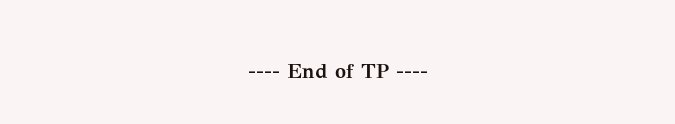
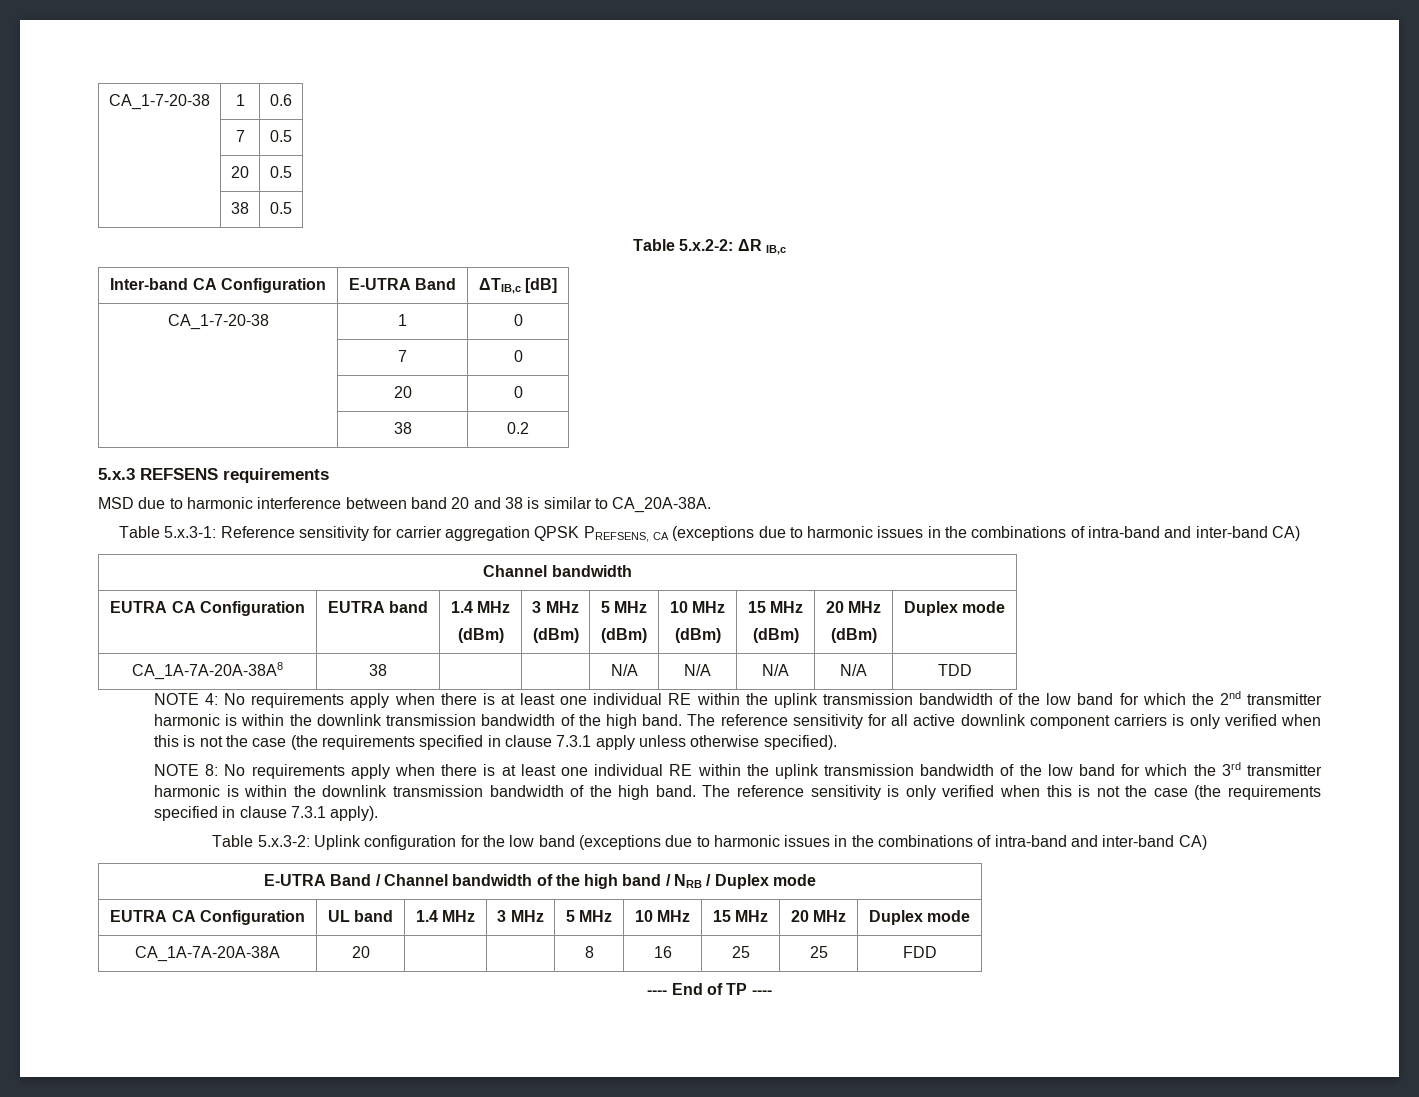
+ CA_1-7-20-38 | 1 | 0.6
+ | 7 | 0.5
+ | 20 | 0.5
+ | 38 | 0.5
+ Table 5.x.2-2: ΔR IB,c
+ Inter-band CA Configuration | E-UTRA Band | ΔTIB,c [dB]
+ CA_1-7-20-38 | 1 | 0
+ | 7 | 0
+ | 20 | 0
+ | 38 | 0.2
+ 5.x.3 REFSENS requirements
+ MSD due to harmonic interference between band 20 and 38 is similar to CA_20A-38A.
+ Table 5.x.3-1: Reference sensitivity for carrier aggregation QPSK PREFSENS, CA (exceptions due to harmonic issues in the combinations of intra-band and inter-band CA)
+ Channel bandwidth
+ EUTRA CA Configuration | EUTRA band | 1.4 MHz
+ (dBm) | 3 MHz
+ (dBm) | 5 MHz
+ (dBm) | 10 MHz
+ (dBm) | 15 MHz
+ (dBm) | 20 MHz
+ (dBm) | Duplex mode
+ CA_1A-7A-20A-38A8 | 38 | | | N/A | N/A | N/A | N/A | TDD
+ NOTE 4: No requirements apply when there is at least one individual RE within the uplink transmission bandwidth of the low band for which the 2nd transmitter harmonic is within the downlink transmission bandwidth of the high band. The reference sensitivity for all active downlink component carriers is only verified when this is not the case (the requirements specified in clause 7.3.1 apply unless otherwise specified).
+ NOTE 8: No requirements apply when there is at least one individual RE within the uplink transmission bandwidth of the low band for which the 3rd transmitter harmonic is within the downlink transmission bandwidth of the high band. The reference sensitivity is only verified when this is not the case (the requirements specified in clause 7.3.1 apply).
+ Table 5.x.3-2: Uplink configuration for the low band (exceptions due to harmonic issues in the combinations of intra-band and inter-band CA)
+ E-UTRA Band / Channel bandwidth of the high band / NRB / Duplex mode
+ EUTRA CA Configuration | UL band | 1.4 MHz | 3 MHz | 5 MHz | 10 MHz | 15 MHz | 20 MHz | Duplex mode
+ CA_1A-7A-20A-38A | 20 | | | 8 | 16 | 25 | 25 | FDD

